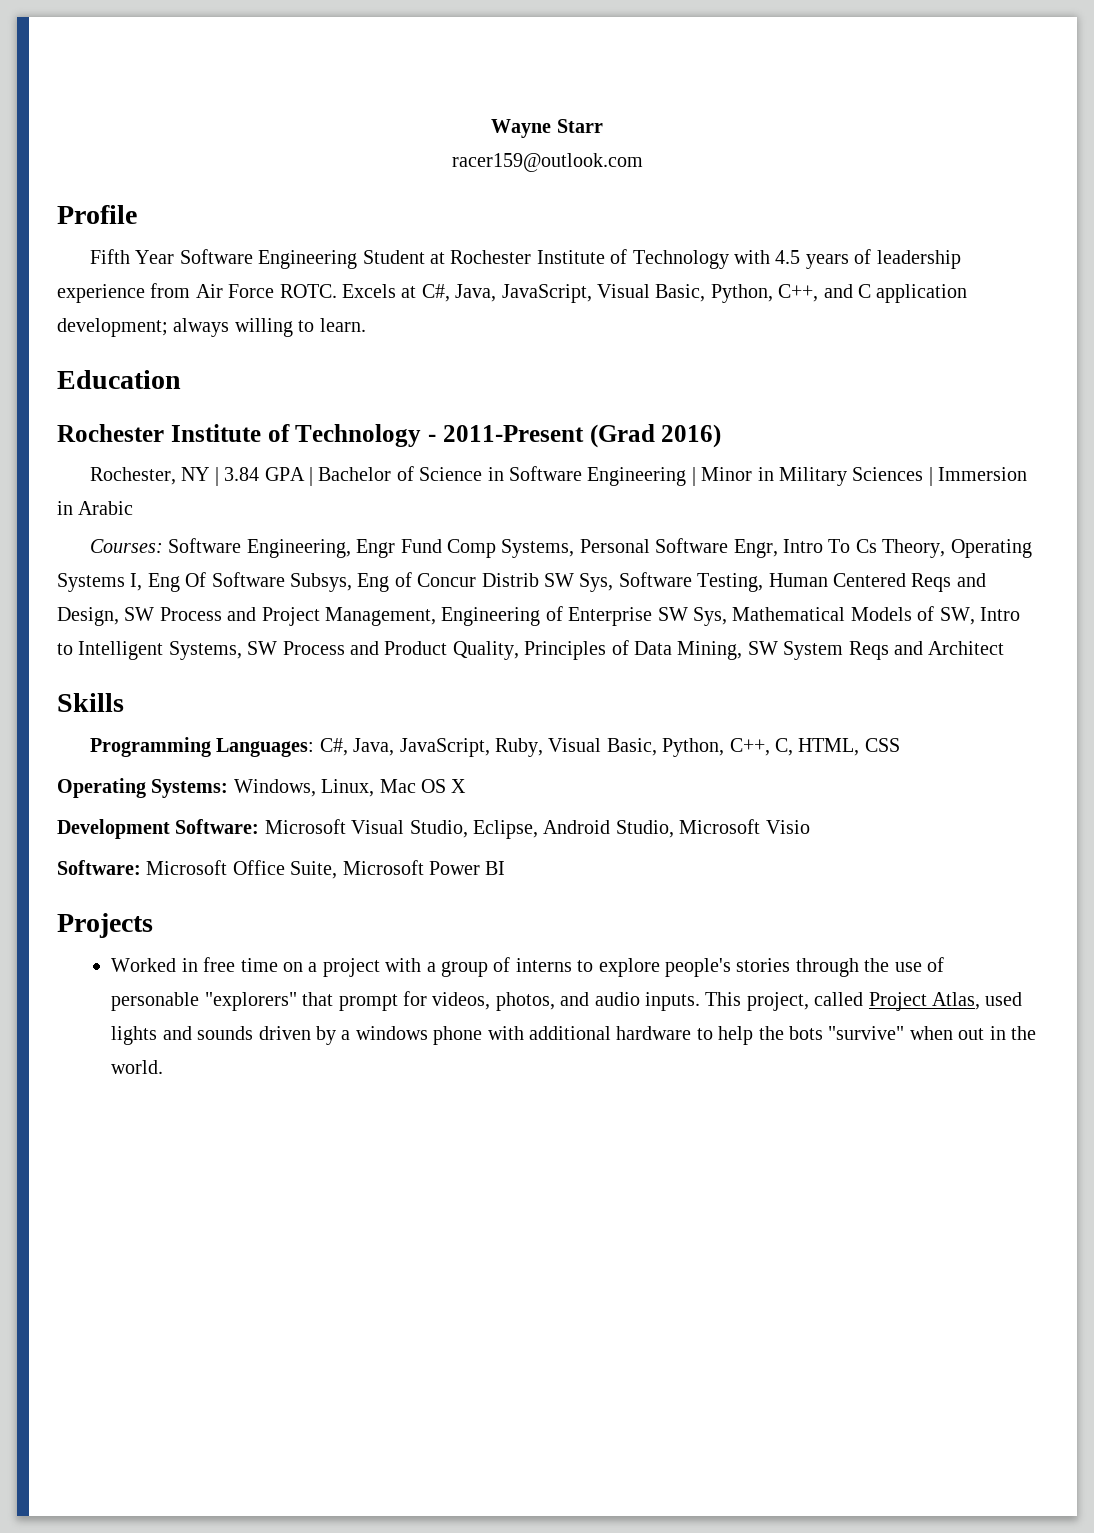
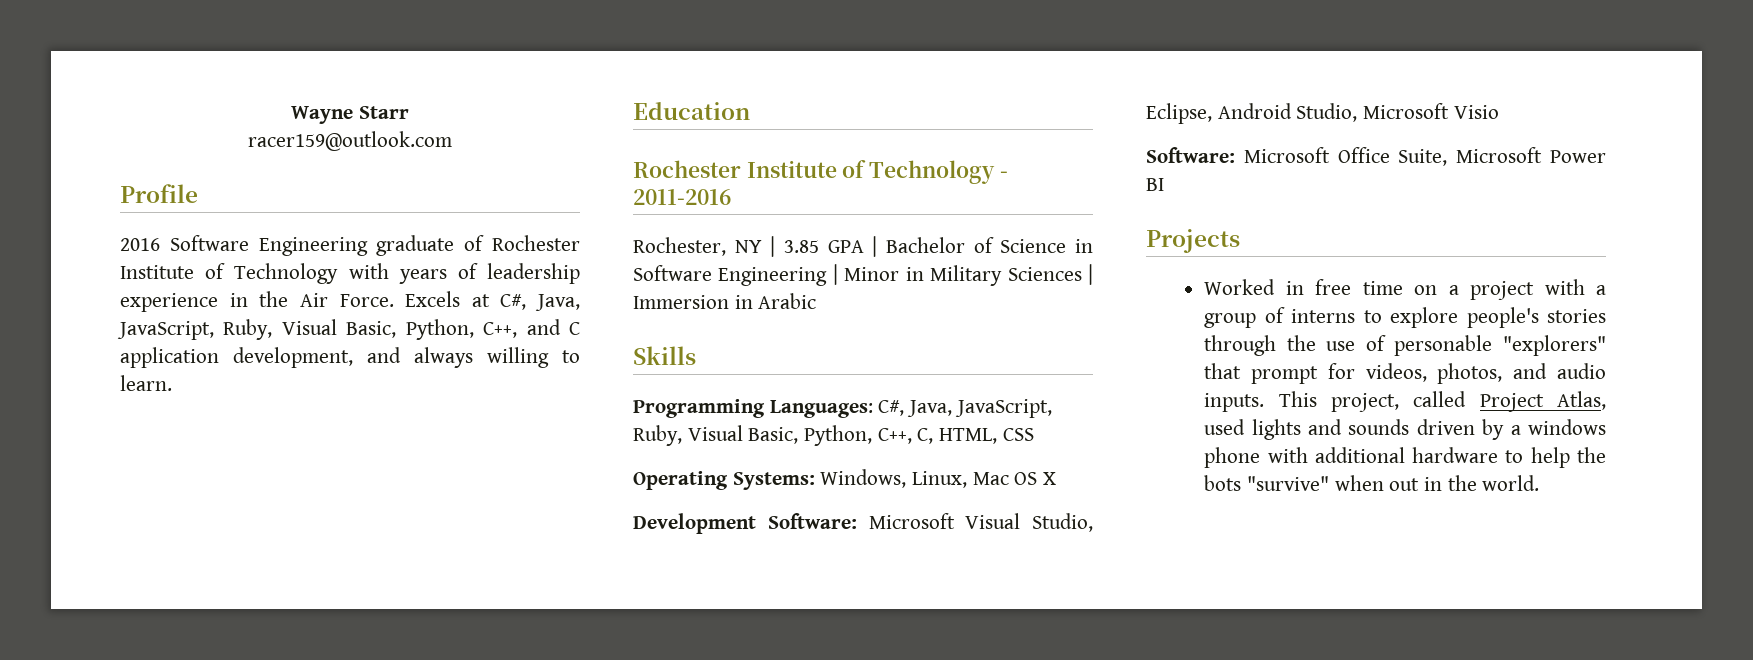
- Fifth Year Software Engineering Student at Rochester Institute of Technology with 4.5 years of leadership experience from Air Force ROTC.
+ 2016 Software Engineering graduate of Rochester Institute of Technology with years of leadership experience in the Air Force.
- Excels at C#, Java, JavaScript, Visual Basic, Python, C++, and C application development; always willing to learn.
+ Excels at C#, Java, JavaScript, Ruby, Visual Basic, Python, C++, and C application development, and always willing to learn.
- Rochester Institute of Technology - 2011-Present (Grad 2016)
+ Rochester Institute of Technology - 2011-2016
- Rochester, NY | 3.84 GPA | Bachelor of Science in Software Engineering | Minor in Military Sciences | Immersion in Arabic
+ Rochester, NY | 3.85 GPA | Bachelor of Science in Software Engineering | Minor in Military Sciences | Immersion in Arabic
- Courses: Software Engineering, Engr Fund Comp Systems, Personal Software Engr, Intro To Cs Theory, Operating Systems I, Eng Of Software Subsys, Eng of Concur Distrib SW Sys, Software Testing, Human Centered Reqs and Design, SW Process and Project Management, Engineering of Enterprise SW Sys, Mathematical Models of SW, Intro to Intelligent Systems, SW Process and Product Quality, Principles of Data Mining, SW System Reqs and Architect

